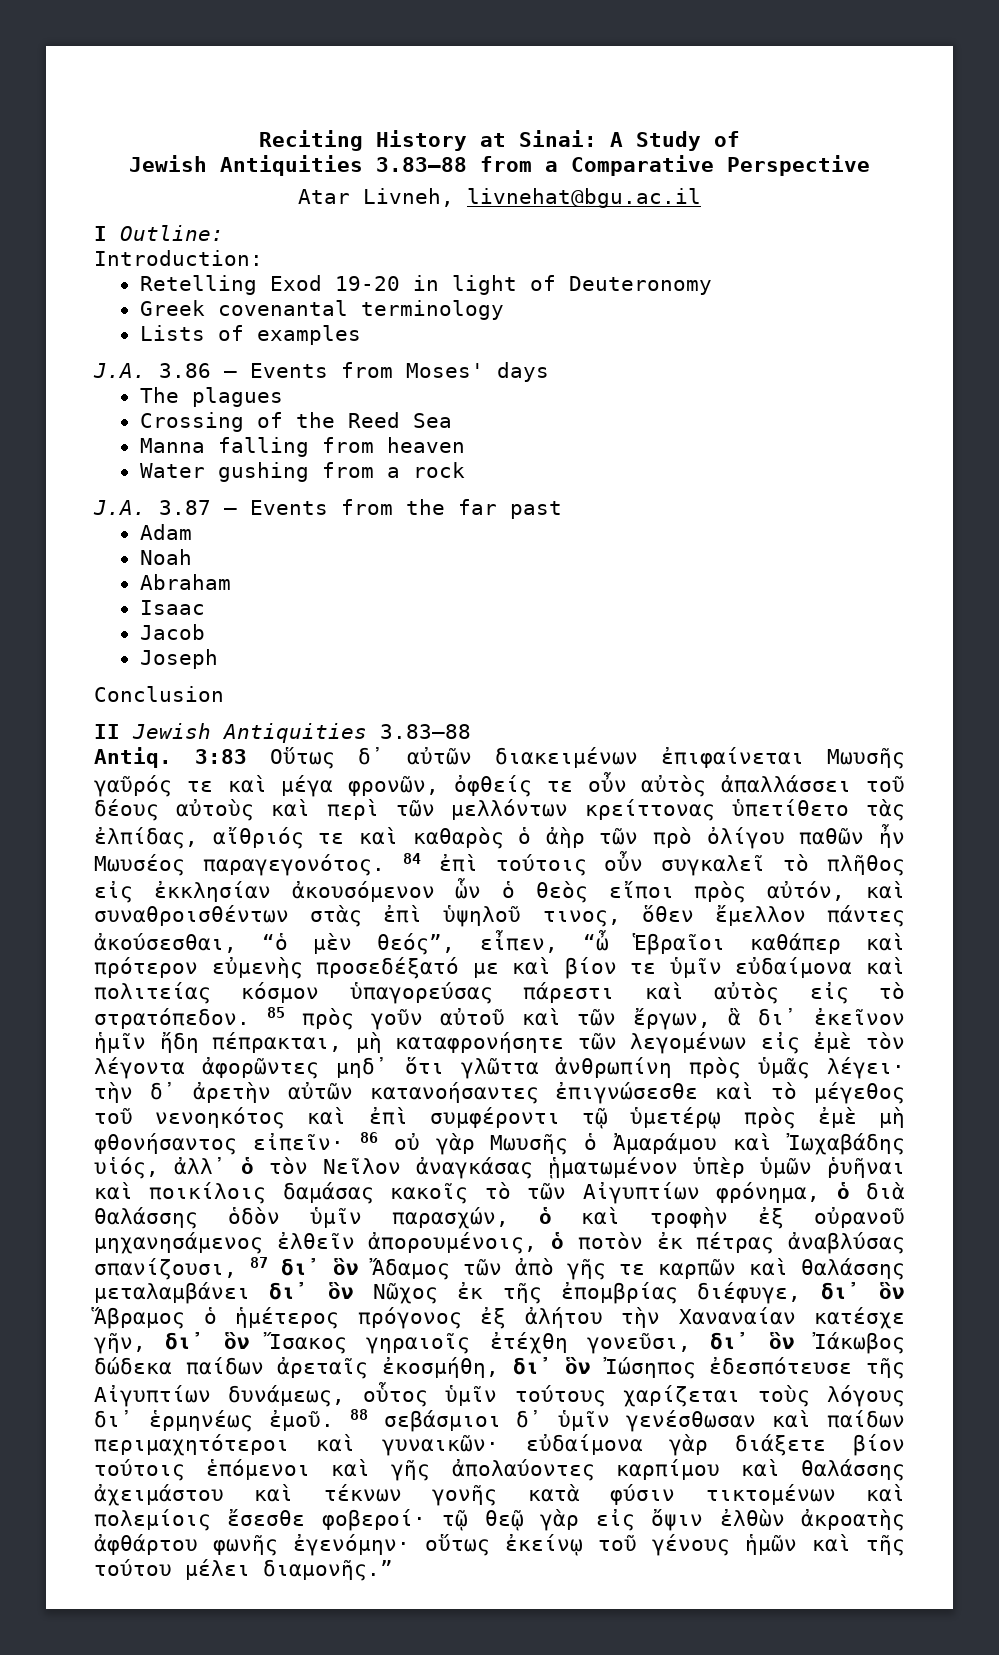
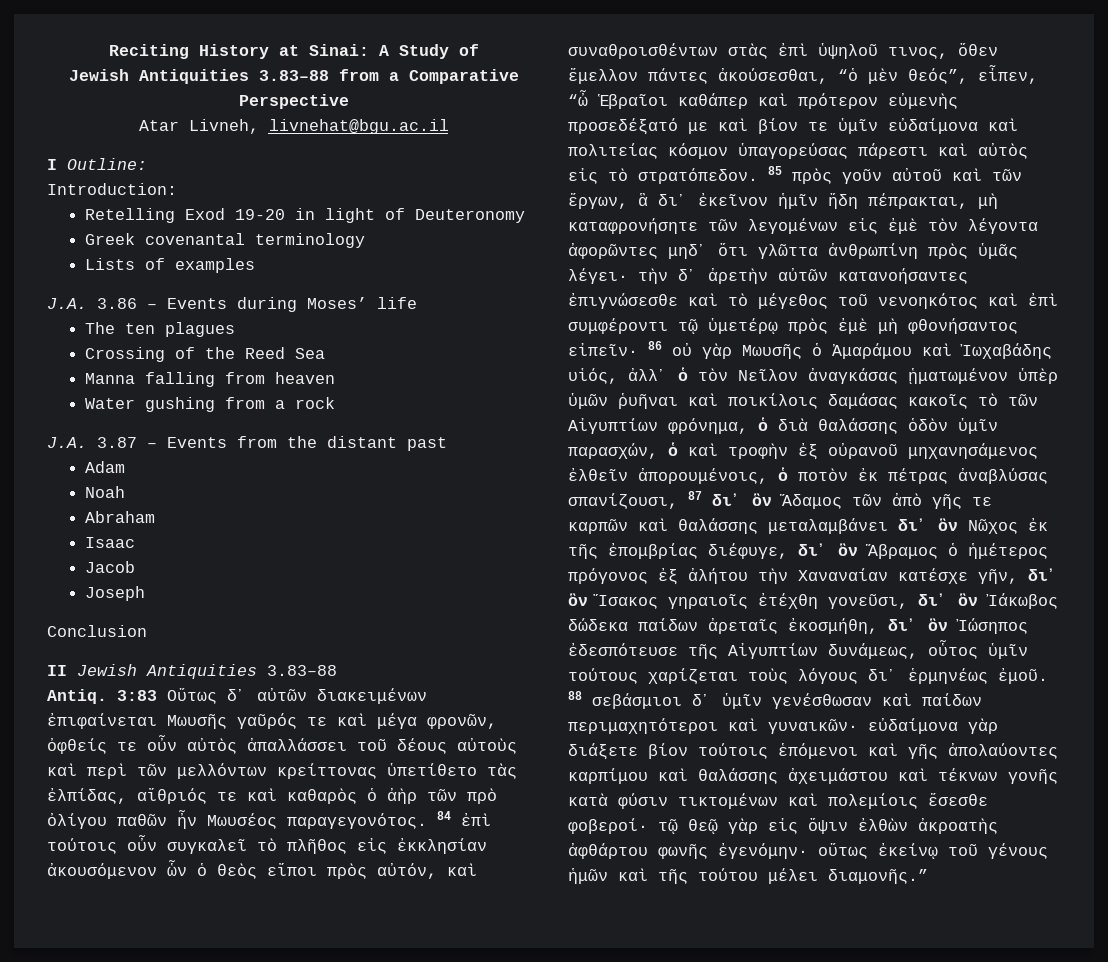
- J.A. 3.86 – Events from Moses' days
+ J.A. 3.86 – Events during Moses’ life
- The plagues
+ The ten plagues
- J.A. 3.87 – Events from the far past
+ J.A. 3.87 – Events from the distant past

